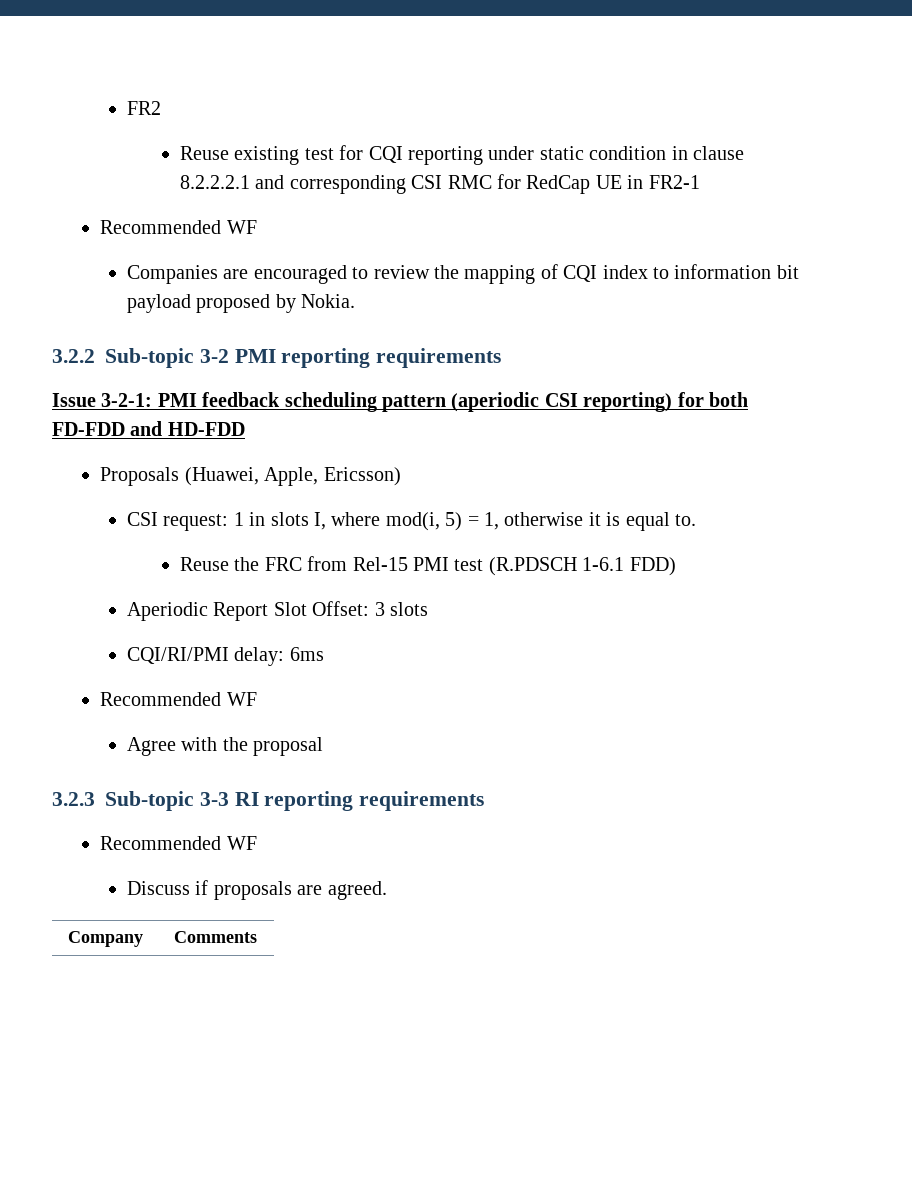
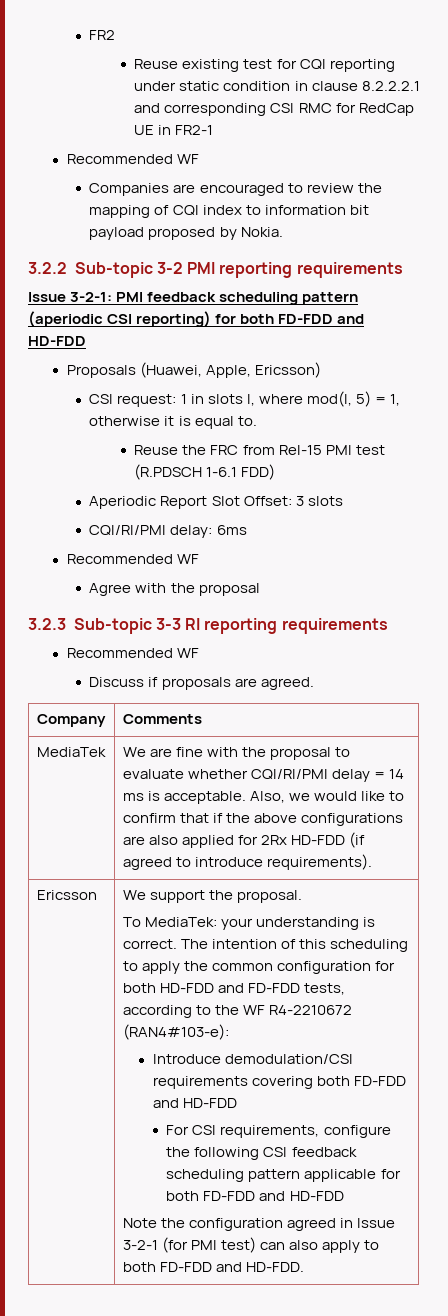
- CSI request: 1 in slots I, where mod(i, 5) = 1, otherwise it is equal to.
+ CSI request: 1 in slots I, where mod(I, 5) = 1, otherwise it is equal to.
+ MediaTek | We are fine with the proposal to evaluate whether CQI/RI/PMI delay = 14 ms is acceptable. Also, we would like to confirm that if the above configurations are also applied for 2Rx HD-FDD (if agreed to introduce requirements).
+ Ericsson | We support the proposal.
+ To MediaTek: your understanding is correct. The intention of this scheduling to apply the common configuration for both HD-FDD and FD-FDD tests, according to the WF R4-2210672 (RAN4#103-e):
+ Introduce demodulation/CSI requirements covering both FD-FDD and HD-FDD
+ For CSI requirements, configure the following CSI feedback scheduling pattern applicable for both FD-FDD and HD-FDD
+ Note the configuration agreed in Issue 3-2-1 (for PMI test) can also apply to both FD-FDD and HD-FDD.

